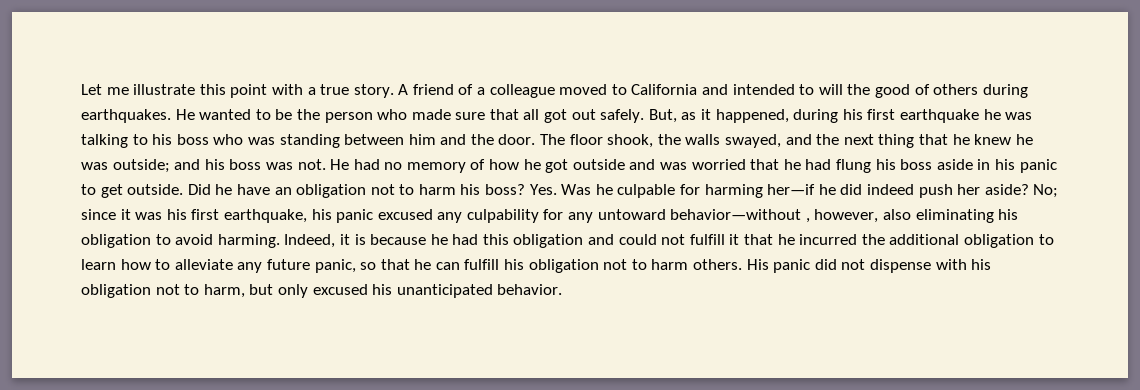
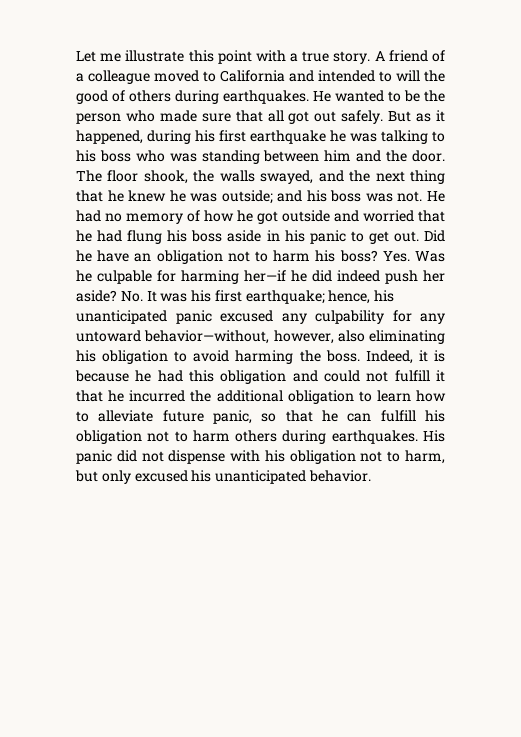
- But, as it happened, during his first earthquake he was talking to his boss who was standing between him and the door.
+ But as it happened, during his first earthquake he was talking to his boss who was standing between him and the door.
- He had no memory of how he got outside and was worried that he had flung his boss aside in his panic to get outside.
+ He had no memory of how he got outside and worried that he had flung his boss aside in his panic to get out.
- No; since it was his first earthquake, his panic excused any culpability for any untoward behavior—without , however, also eliminating his obligation to avoid harming.
+ No. It was his first earthquake; hence, his unanticipated panic excused any culpability for any untoward behavior—without, however, also eliminating his obligation to avoid harming the boss.
- Indeed, it is because he had this obligation and could not fulfill it that he incurred the additional obligation to learn how to alleviate any future panic, so that he can fulfill his obligation not to harm others.
+ Indeed, it is because he had this obligation and could not fulfill it that he incurred the additional obligation to learn how to alleviate future panic, so that he can fulfill his obligation not to harm others during earthquakes.

